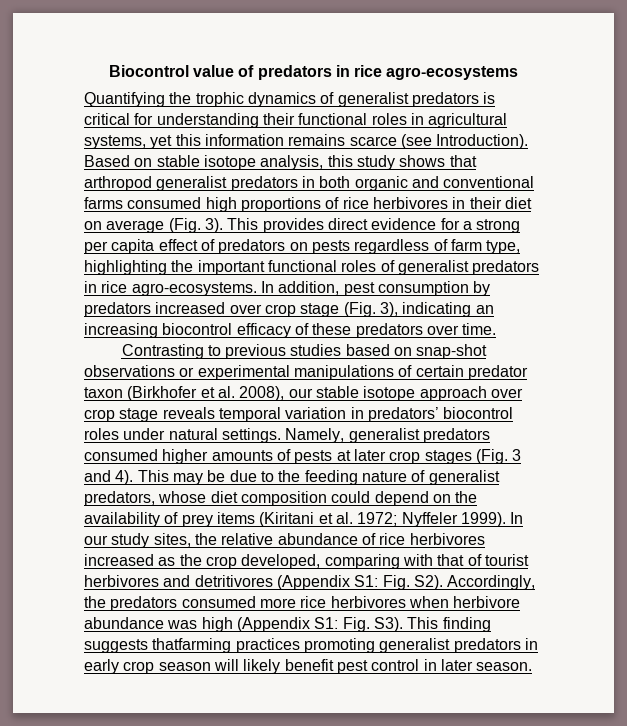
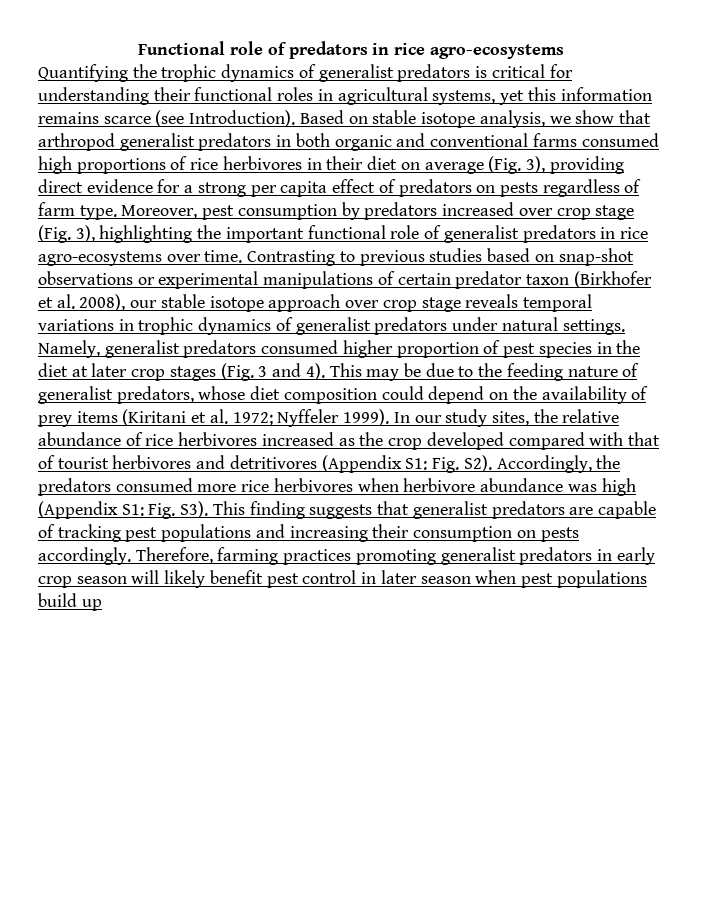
- Biocontrol value of predators in rice agro-ecosystems
+ Functional role of predators in rice agro-ecosystems
- Based on stable isotope analysis, this study shows that arthropod generalist predators in both organic and conventional farms consumed high proportions of rice herbivores in their diet on average (Fig. 3). This provides direct evidence for a strong per capita effect of predators on pests regardless of farm type, highlighting the important functional roles of generalist predators in rice agro-ecosystems. In addition, pest consumption by predators increased over crop stage (Fig. 3), indicating an increasing biocontrol efficacy of these predators over time.
- Contrasting to previous studies based on snap-shot observations or experimental manipulations of certain predator taxon (Birkhofer et al. 2008), our stable isotope approach over crop stage reveals temporal variation in predators’ biocontrol roles under natural settings.
+ Based on stable isotope analysis, we show that arthropod generalist predators in both organic and conventional farms consumed high proportions of rice herbivores in their diet on average (Fig. 3), providing direct evidence for a strong per capita effect of predators on pests regardless of farm type. Moreover, pest consumption by predators increased over crop stage (Fig. 3), highlighting the important functional role of generalist predators in rice agro-ecosystems over time. Contrasting to previous studies based on snap-shot observations or experimental manipulations of certain predator taxon (Birkhofer et al. 2008), our stable isotope approach over crop stage reveals temporal variations in trophic dynamics of generalist predators under natural settings.
- Namely, generalist predators consumed higher amounts of pests at later crop stages (Fig. 3 and 4).
+ Namely, generalist predators consumed higher proportion of pest species in the diet at later crop stages (Fig. 3 and 4).
- In our study sites, the relative abundance of rice herbivores increased as the crop developed, comparing with that of tourist herbivores and detritivores (Appendix S1: Fig. S2). Accordingly, the predators consumed more rice herbivores when herbivore abundance was high (Appendix S1: Fig. S3). This finding suggests thatfarming practices promoting generalist predators in early crop season will likely benefit pest control in later season.
+ In our study sites, the relative abundance of rice herbivores increased as the crop developed compared with that of tourist herbivores and detritivores (Appendix S1: Fig. S2). Accordingly, the predators consumed more rice herbivores when herbivore abundance was high (Appendix S1: Fig. S3). This finding suggests that generalist predators are capable of tracking pest populations and increasing their consumption on pests accordingly. Therefore, farming practices promoting generalist predators in early crop season will likely benefit pest control in later season when pest populations build up

